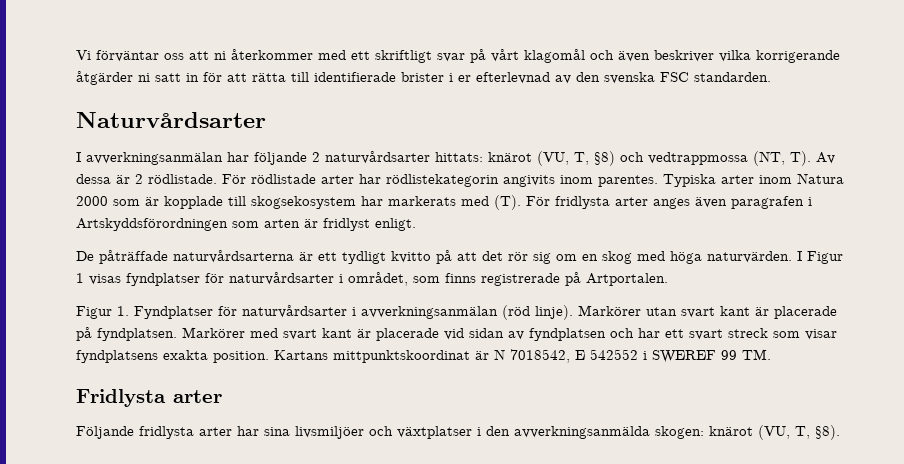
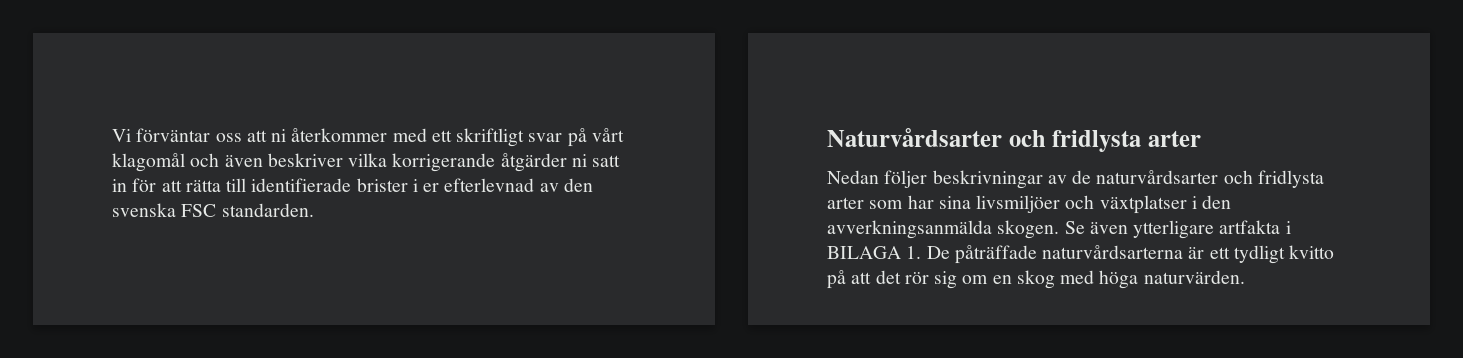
- Naturvårdsarter
- I avverkningsanmälan har följande 2 naturvårdsarter hittats: knärot (VU, T, §8) och vedtrappmossa (NT, T). Av dessa är 2 rödlistade. För rödlistade arter har rödlistekategorin angivits inom parentes. Typiska arter inom Natura 2000 som är kopplade till skogsekosystem har markerats med (T). För fridlysta arter anges även paragrafen i Artskyddsförordningen som arten är fridlyst enligt.
- De påträffade naturvårdsarterna är ett tydligt kvitto på att det rör sig om en skog med höga naturvärden. I Figur 1 visas fyndplatser för naturvårdsarter i området, som finns registrerade på Artportalen.
- Figur 1. Fyndplatser för naturvårdsarter i avverkningsanmälan (röd linje). Markörer utan svart kant är placerade på fyndplatsen. Markörer med svart kant är placerade vid sidan av fyndplatsen och har ett svart streck som visar fyndplatsens exakta position. Kartans mittpunktskoordinat är N 7018542, E 542552 i SWEREF 99 TM.
- Fridlysta arter
- Följande fridlysta arter har sina livsmiljöer och växtplatser i den avverkningsanmälda skogen: knärot (VU, T, §8).
+ Naturvårdsarter och fridlysta arter
+ Nedan följer beskrivningar av de naturvårdsarter och fridlysta arter som har sina livsmiljöer och växtplatser i den avverkningsanmälda skogen. Se även ytterligare artfakta i BILAGA 1. De påträffade naturvårdsarterna är ett tydligt kvitto på att det rör sig om en skog med höga naturvärden.

